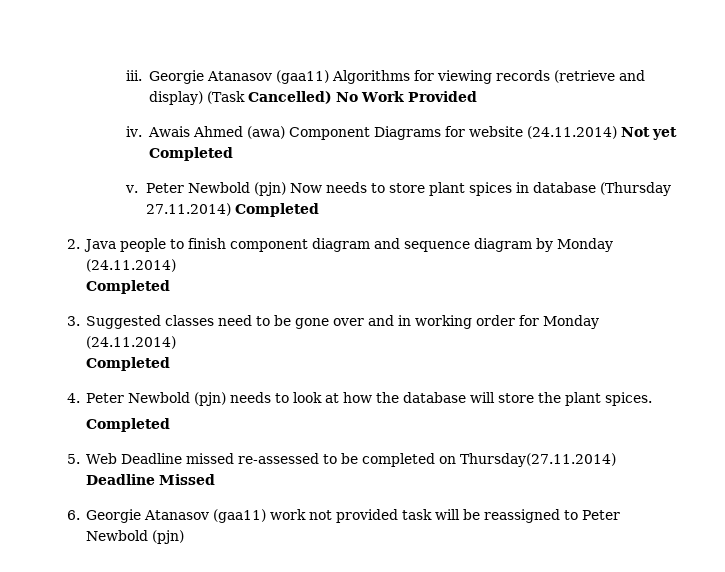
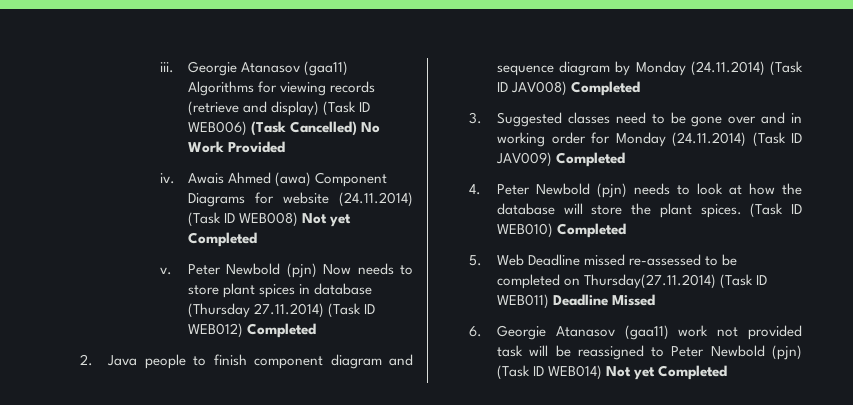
- Georgie Atanasov (gaa11) Algorithms for viewing records (retrieve and display) (Task Cancelled) No Work Provided
+ Georgie Atanasov (gaa11) Algorithms for viewing records (retrieve and display) (Task ID WEB006) (Task Cancelled) No Work Provided
- Awais Ahmed (awa) Component Diagrams for website (24.11.2014) Not yet Completed
+ Awais Ahmed (awa) Component Diagrams for website (24.11.2014) (Task ID WEB008) Not yet Completed
- Peter Newbold (pjn) Now needs to store plant spices in database (Thursday 27.11.2014) Completed
+ Peter Newbold (pjn) Now needs to store plant spices in database (Thursday 27.11.2014) (Task ID WEB012) Completed
- 2. Java people to finish component diagram and sequence diagram by Monday (24.11.2014)
- Completed
+ 2. Java people to finish component diagram and sequence diagram by Monday (24.11.2014) (Task ID JAV008) Completed
- 3. Suggested classes need to be gone over and in working order for Monday (24.11.2014)
- Completed
+ 3. Suggested classes need to be gone over and in working order for Monday (24.11.2014) (Task ID JAV009) Completed
- 4. Peter Newbold (pjn) needs to look at how the database will store the plant spices.
- Completed
+ 4. Peter Newbold (pjn) needs to look at how the database will store the plant spices. (Task ID WEB010) Completed
- 5. Web Deadline missed re-assessed to be completed on Thursday(27.11.2014) Deadline Missed
+ 5. Web Deadline missed re-assessed to be completed on Thursday(27.11.2014) (Task ID WEB011) Deadline Missed
- 6. Georgie Atanasov (gaa11) work not provided task will be reassigned to Peter Newbold (pjn)
+ 6. Georgie Atanasov (gaa11) work not provided task will be reassigned to Peter Newbold (pjn) (Task ID WEB014) Not yet Completed

